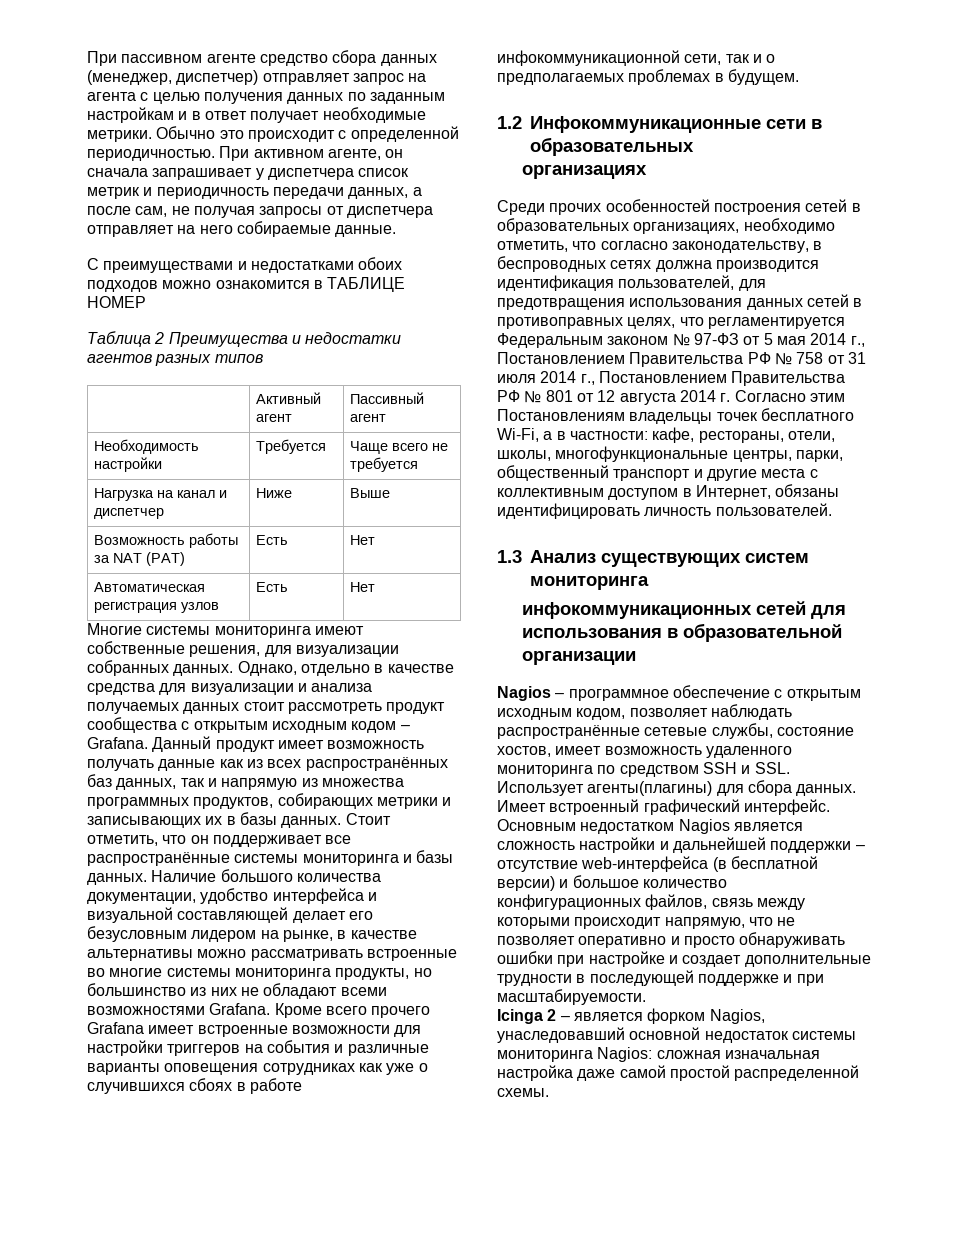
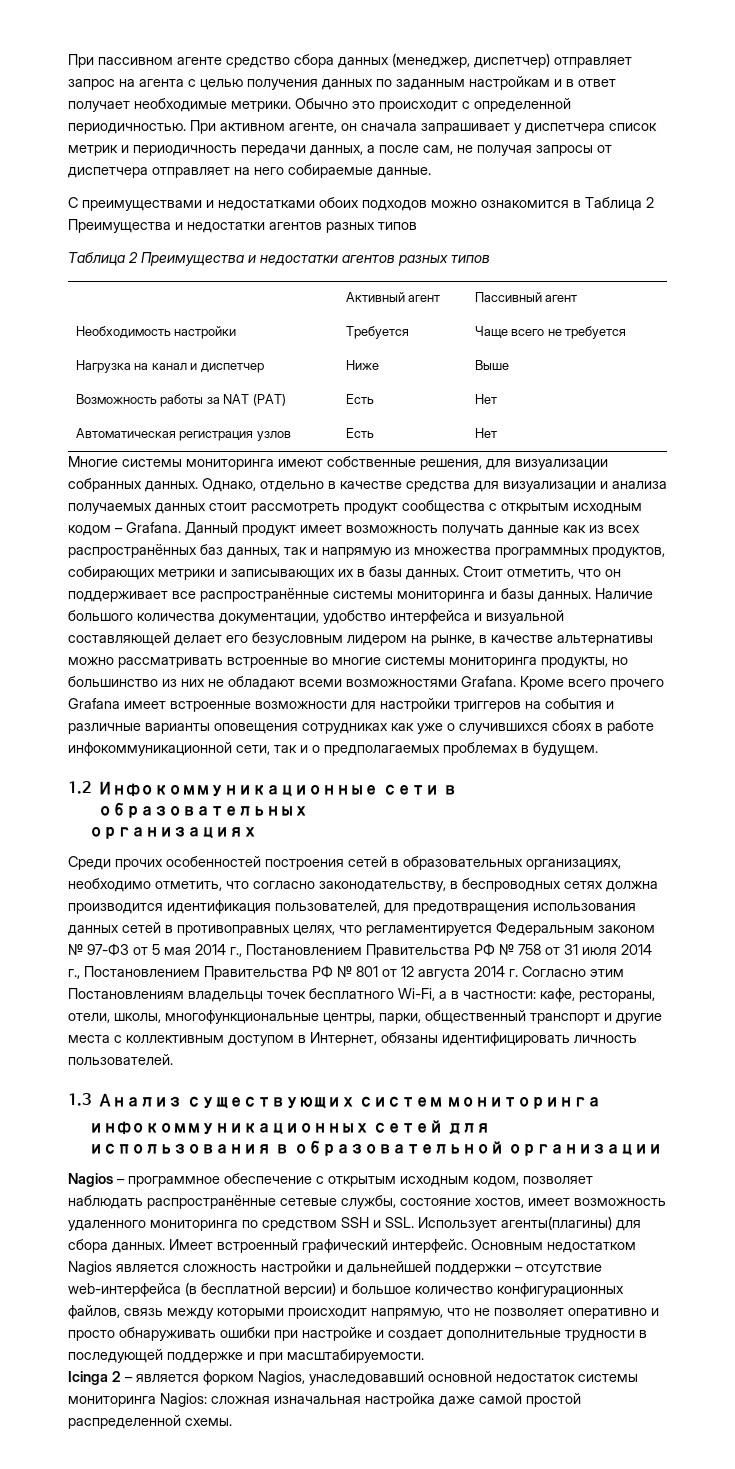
- С преимуществами и недостатками обоих подходов можно ознакомится в ТАБЛИЦЕ НОМЕР
+ С преимуществами и недостатками обоих подходов можно ознакомится в Таблица 2 Преимущества и недостатки агентов разных типов

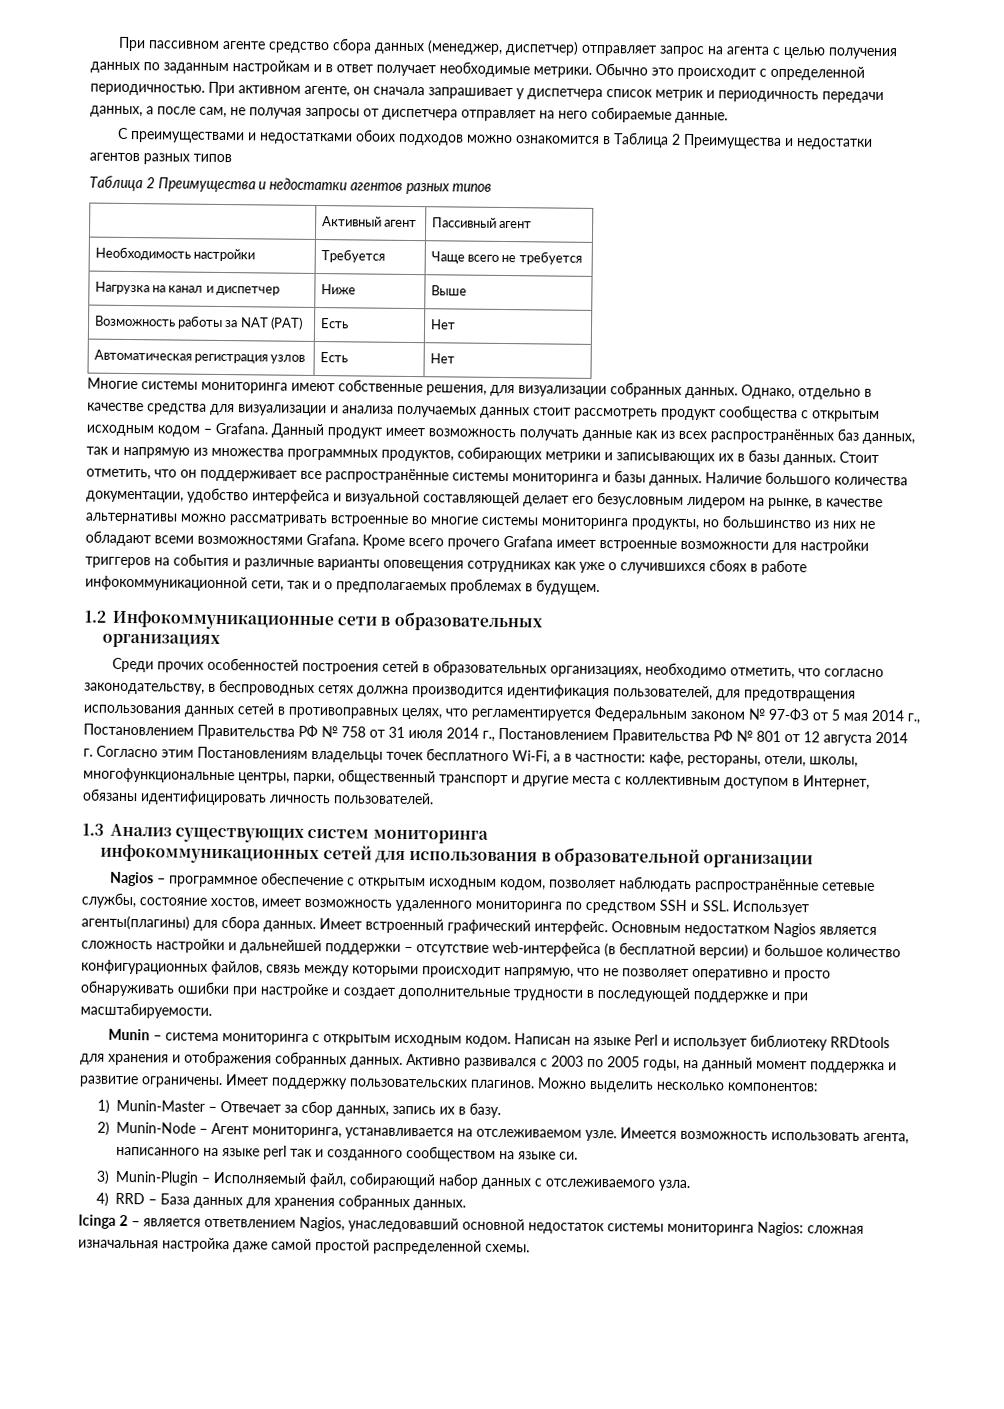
+ Munin – система мониторинга с открытым исходным кодом. Написан на языке Perl и использует библиотеку RRDtools для хранения и отображения собранных данных. Активно развивался с 2003 по 2005 годы, на данный момент поддержка и развитие ограничены. Имеет поддержку пользовательских плагинов. Можно выделить несколько компонентов:
+ 1) Munin-Master – Отвечает за сбор данных, запись их в базу.
+ 2) Munin-Node – Агент мониторинга, устанавливается на отслеживаемом узле. Имеется возможность использовать агента, написанного на языке perl так и созданного сообществом на языке си.
+ 3) Munin-Plugin – Исполняемый файл, собирающий набор данных с отслеживаемого узла.
+ 4) RRD – База данных для хранения собранных данных.
- Icinga 2 – является форком Nagios, унаследовавший основной недостаток системы мониторинга Nagios: сложная изначальная настройка даже самой простой распределенной схемы.
+ Icinga 2 – является ответвлением Nagios, унаследовавший основной недостаток системы мониторинга Nagios: сложная изначальная настройка даже самой простой распределенной схемы.

